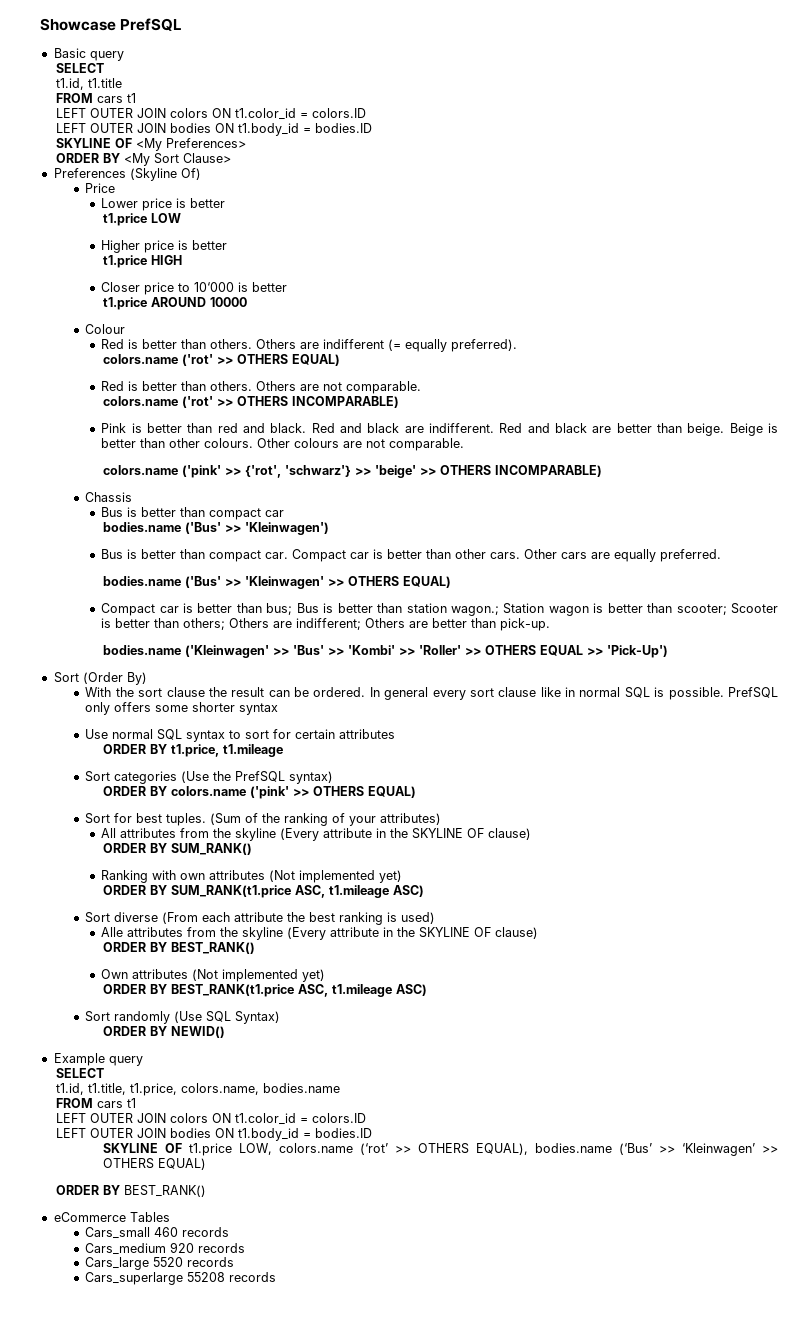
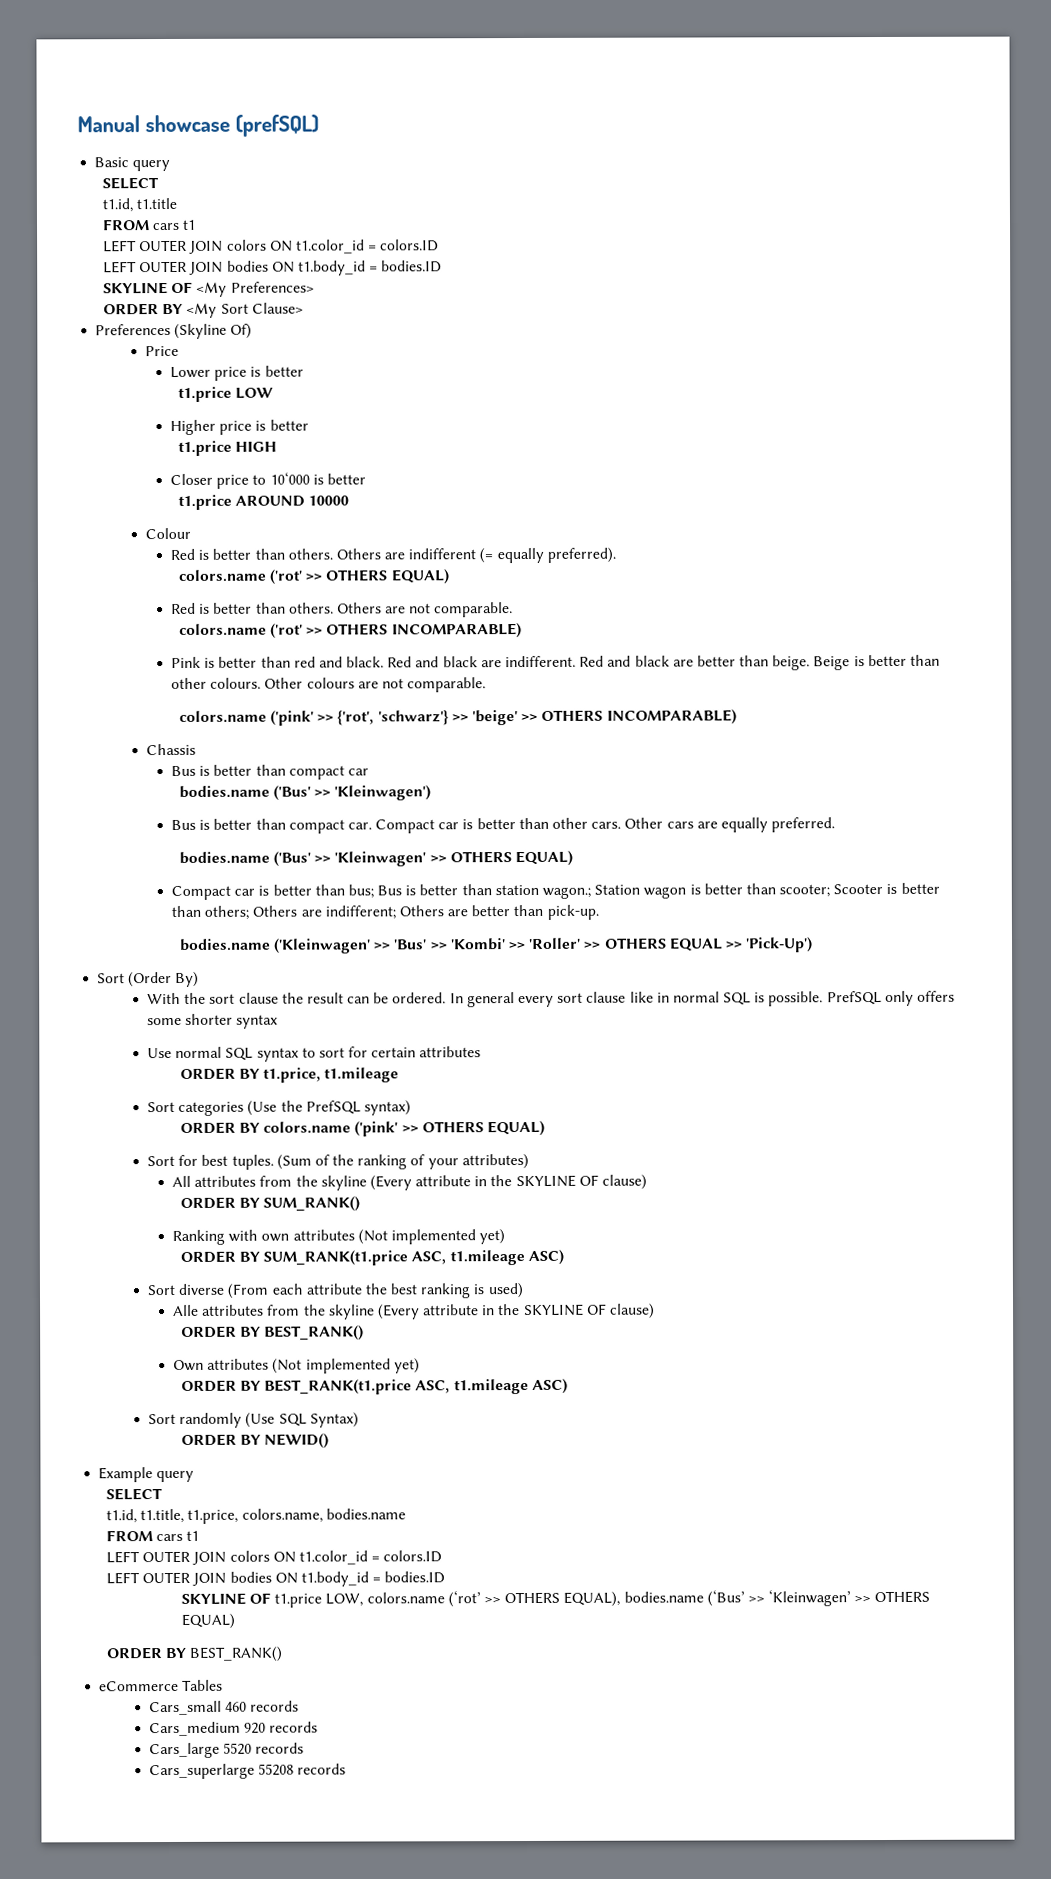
- Showcase PrefSQL
+ Manual showcase (prefSQL)

